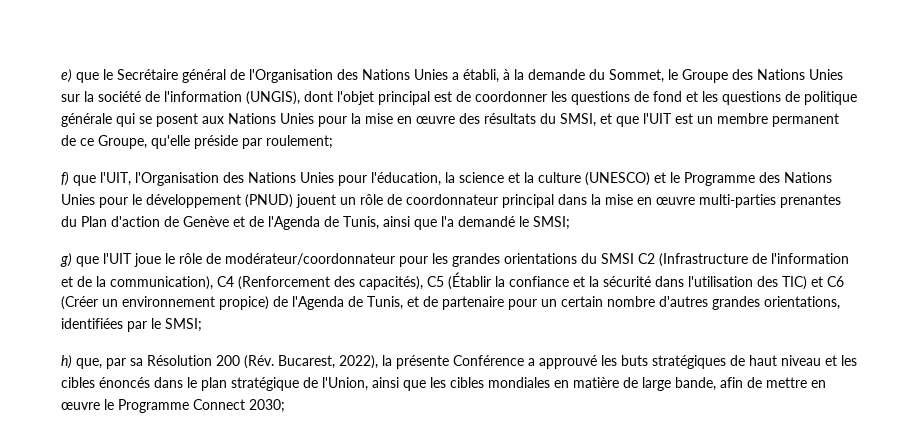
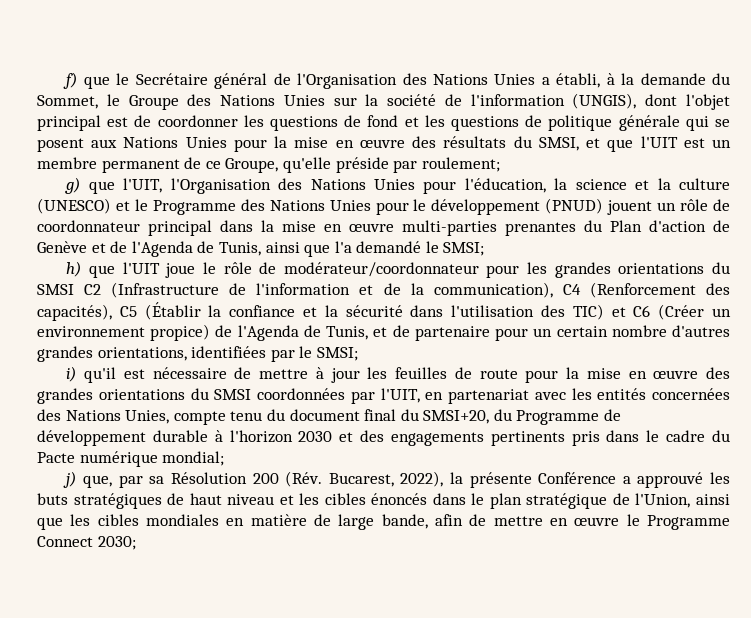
- e) que le Secrétaire général de l'Organisation des Nations Unies a établi, à la demande du Sommet, le Groupe des Nations Unies sur la société de l'information (UNGIS), dont l'objet principal est de coordonner les questions de fond et les questions de politique générale qui se posent aux Nations Unies pour la mise en œuvre des résultats du SMSI, et que l'UIT est un membre permanent de ce Groupe, qu'elle préside par roulement;
+ f) que le Secrétaire général de l'Organisation des Nations Unies a établi, à la demande du Sommet, le Groupe des Nations Unies sur la société de l'information (UNGIS), dont l'objet principal est de coordonner les questions de fond et les questions de politique générale qui se posent aux Nations Unies pour la mise en œuvre des résultats du SMSI, et que l'UIT est un membre permanent de ce Groupe, qu'elle préside par roulement;
- f) que l'UIT, l'Organisation des Nations Unies pour l'éducation, la science et la culture (UNESCO) et le Programme des Nations Unies pour le développement (PNUD) jouent un rôle de coordonnateur principal dans la mise en œuvre multi-parties prenantes du Plan d'action de Genève et de l'Agenda de Tunis, ainsi que l'a demandé le SMSI;
+ g) que l'UIT, l'Organisation des Nations Unies pour l'éducation, la science et la culture (UNESCO) et le Programme des Nations Unies pour le développement (PNUD) jouent un rôle de coordonnateur principal dans la mise en œuvre multi-parties prenantes du Plan d'action de Genève et de l'Agenda de Tunis, ainsi que l'a demandé le SMSI;
- g) que l'UIT joue le rôle de modérateur/coordonnateur pour les grandes orientations du SMSI C2 (Infrastructure de l'information et de la communication), C4 (Renforcement des capacités), C5 (Établir la confiance et la sécurité dans l'utilisation des TIC) et C6 (Créer un environnement propice) de l'Agenda de Tunis, et de partenaire pour un certain nombre d'autres grandes orientations, identifiées par le SMSI;
+ h) que l'UIT joue le rôle de modérateur/coordonnateur pour les grandes orientations du SMSI C2 (Infrastructure de l'information et de la communication), C4 (Renforcement des capacités), C5 (Établir la confiance et la sécurité dans l'utilisation des TIC) et C6 (Créer un environnement propice) de l'Agenda de Tunis, et de partenaire pour un certain nombre d'autres grandes orientations, identifiées par le SMSI;
- h) que, par sa Résolution 200 (Rév. Bucarest, 2022), la présente Conférence a approuvé les buts stratégiques de haut niveau et les cibles énoncés dans le plan stratégique de l'Union, ainsi que les cibles mondiales en matière de large bande, afin de mettre en œuvre le Programme Connect 2030;
+ i) qu'il est nécessaire de mettre à jour les feuilles de route pour la mise en œuvre des grandes orientations du SMSI coordonnées par l'UIT, en partenariat avec les entités concernées des Nations Unies, compte tenu du document final du SMSI+20, du Programme de développement durable à l'horizon 2030 et des engagements pertinents pris dans le cadre du Pacte numérique mondial;
+ j) que, par sa Résolution 200 (Rév. Bucarest, 2022), la présente Conférence a approuvé les buts stratégiques de haut niveau et les cibles énoncés dans le plan stratégique de l'Union, ainsi que les cibles mondiales en matière de large bande, afin de mettre en œuvre le Programme Connect 2030;

